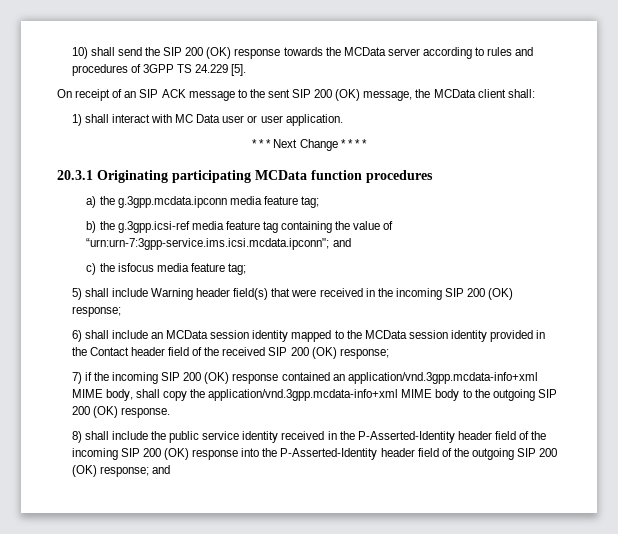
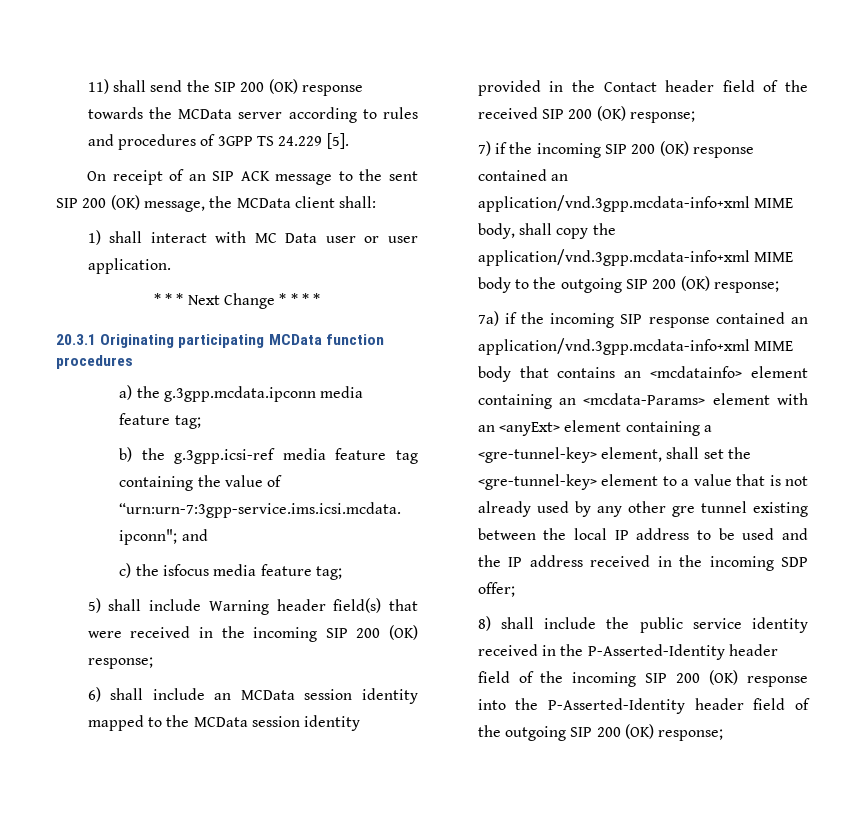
- 10) shall send the SIP 200 (OK) response towards the MCData server according to rules and procedures of 3GPP TS 24.229 [5].
+ 11) shall send the SIP 200 (OK) response towards the MCData server according to rules and procedures of 3GPP TS 24.229 [5].
- 7) if the incoming SIP 200 (OK) response contained an application/vnd.3gpp.mcdata-info+xml MIME body, shall copy the application/vnd.3gpp.mcdata-info+xml MIME body to the outgoing SIP 200 (OK) response.
+ 7) if the incoming SIP 200 (OK) response contained an application/vnd.3gpp.mcdata-info+xml MIME body, shall copy the application/vnd.3gpp.mcdata-info+xml MIME body to the outgoing SIP 200 (OK) response;
+ 7a) if the incoming SIP response contained an application/vnd.3gpp.mcdata-info+xml MIME body that contains an <mcdatainfo> element containing an <mcdata-Params> element with an <anyExt> element containing a <gre-tunnel-key> element, shall set the <gre-tunnel-key> element to a value that is not already used by any other gre tunnel existing between the local IP address to be used and the IP address received in the incoming SDP offer;
- 8) shall include the public service identity received in the P-Asserted-Identity header field of the incoming SIP 200 (OK) response into the P-Asserted-Identity header field of the outgoing SIP 200 (OK) response; and
+ 8) shall include the public service identity received in the P-Asserted-Identity header field of the incoming SIP 200 (OK) response into the P-Asserted-Identity header field of the outgoing SIP 200 (OK) response;

